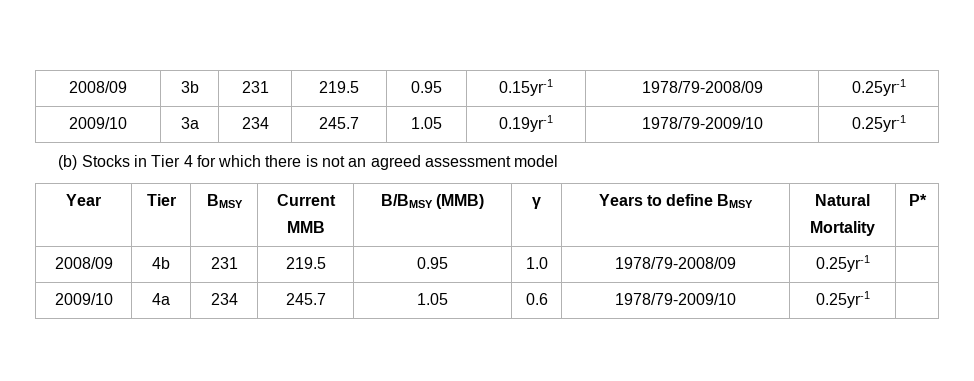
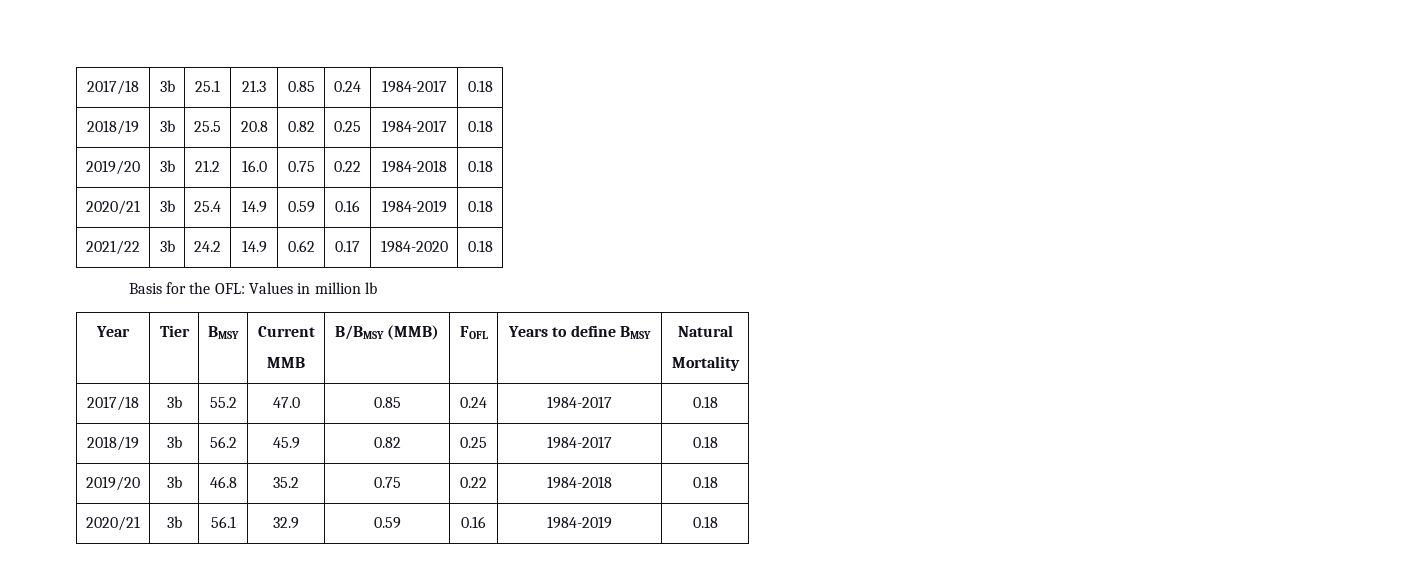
- 2008/09 | 3b | 231 | 219.5 | 0.95 | 0.15yr-1 | 1978/79-2008/09 | 0.25yr-1
- 2009/10 | 3a | 234 | 245.7 | 1.05 | 0.19yr-1 | 1978/79-2009/10 | 0.25yr-1
- (b) Stocks in Tier 4 for which there is not an agreed assessment model
+ 2017/18 | 3b | 25.1 | 21.3 | 0.85 | 0.24 | 1984-2017 | 0.18
+ 2018/19 | 3b | 25.5 | 20.8 | 0.82 | 0.25 | 1984-2017 | 0.18
+ 2019/20 | 3b | 21.2 | 16.0 | 0.75 | 0.22 | 1984-2018 | 0.18
+ 2020/21 | 3b | 25.4 | 14.9 | 0.59 | 0.16 | 1984-2019 | 0.18
+ 2021/22 | 3b | 24.2 | 14.9 | 0.62 | 0.17 | 1984-2020 | 0.18
+ Basis for the OFL: Values in million lb
  Year | Tier | BMSY | Current
- MMB | B/BMSY (MMB) | γ | Years to define BMSY | Natural
- Mortality | P*
- 2008/09 | 4b | 231 | 219.5 | 0.95 | 1.0 | 1978/79-2008/09 | 0.25yr-1 |
- 2009/10 | 4a | 234 | 245.7 | 1.05 | 0.6 | 1978/79-2009/10 | 0.25yr-1 |
+ MMB | B/BMSY (MMB) | FOFL | Years to define BMSY | Natural
+ Mortality
+ 2017/18 | 3b | 55.2 | 47.0 | 0.85 | 0.24 | 1984-2017 | 0.18
+ 2018/19 | 3b | 56.2 | 45.9 | 0.82 | 0.25 | 1984-2017 | 0.18
+ 2019/20 | 3b | 46.8 | 35.2 | 0.75 | 0.22 | 1984-2018 | 0.18
+ 2020/21 | 3b | 56.1 | 32.9 | 0.59 | 0.16 | 1984-2019 | 0.18

